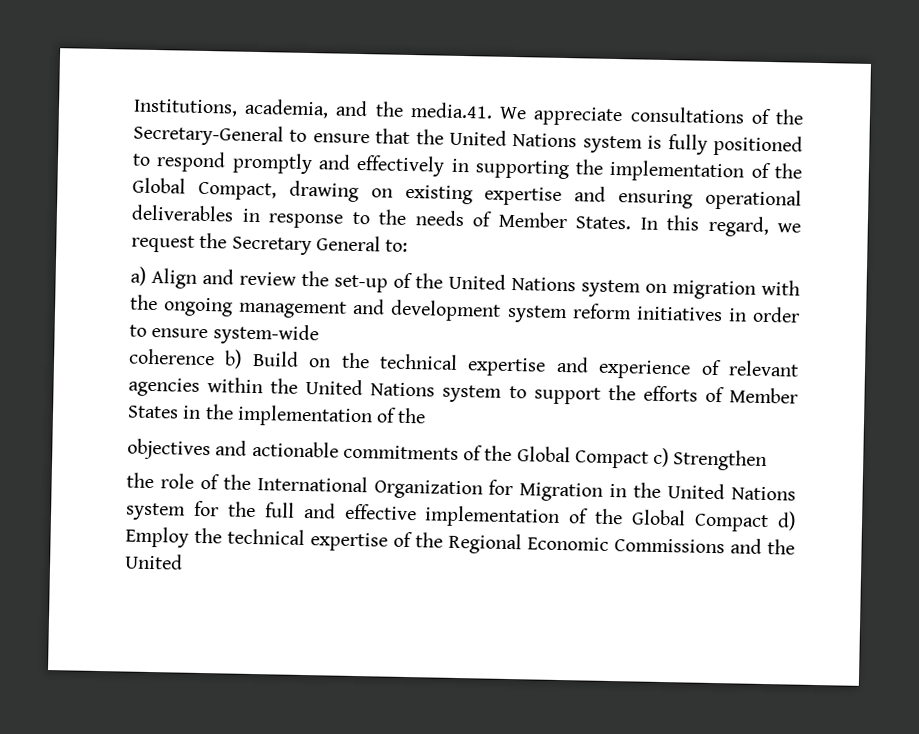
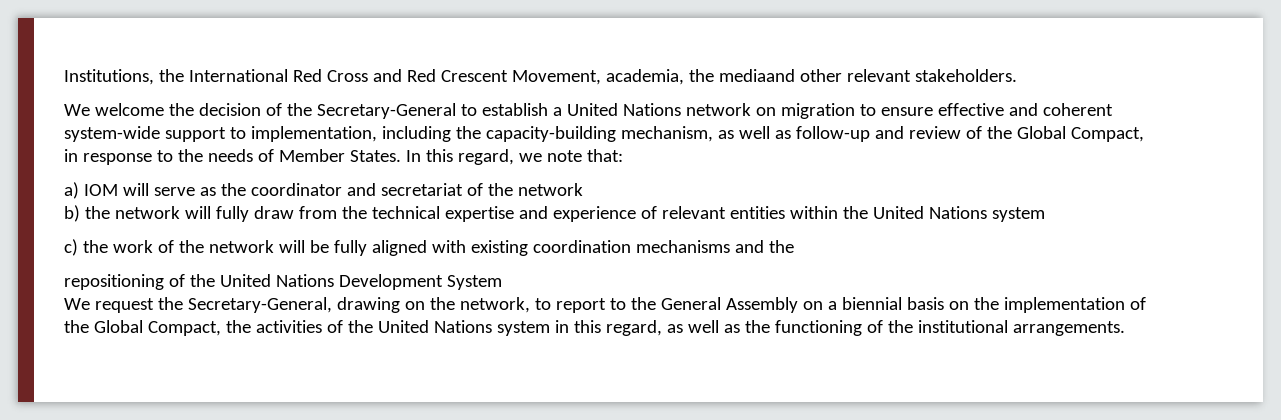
- Institutions, academia, and the media.41. We appreciate consultations of the Secretary-General to ensure that the United Nations system is fully positioned to respond promptly and effectively in supporting the implementation of the Global Compact, drawing on existing expertise and ensuring operational deliverables in response to the needs of Member States.
+ Institutions, the International Red Cross and Red Crescent Movement, academia, the mediaand other relevant stakeholders.
+ We welcome the decision of the Secretary-General to establish a United Nations network on migration to ensure effective and coherent system-wide support to implementation, including the capacity-building mechanism, as well as follow-up and review of the Global Compact, in response to the needs of Member States.
- In this regard, we request the Secretary General to:
- a) Align and review the set-up of the United Nations system on migration with the ongoing management and development system reform initiatives in order to ensure system-wide
- coherence b) Build on the technical expertise and experience of relevant agencies within the United Nations system to support the efforts of Member States in the implementation of the
- objectives and actionable commitments of the Global Compact c) Strengthen
- the role of the International Organization for Migration in the United Nations system for the full and effective implementation of the Global Compact d) Employ the technical expertise of the Regional Economic Commissions and the United
+ In this regard, we note that:
+ a) IOM will serve as the coordinator and secretariat of the network
+ b) the network will fully draw from the technical expertise and experience of relevant entities within the United Nations system
+ c) the work of the network will be fully aligned with existing coordination mechanisms and the
+ repositioning of the United Nations Development System
+ We request the Secretary-General, drawing on the network, to report to the General Assembly on a biennial basis on the implementation of the Global Compact, the activities of the United Nations system in this regard, as well as the functioning of the institutional arrangements.

